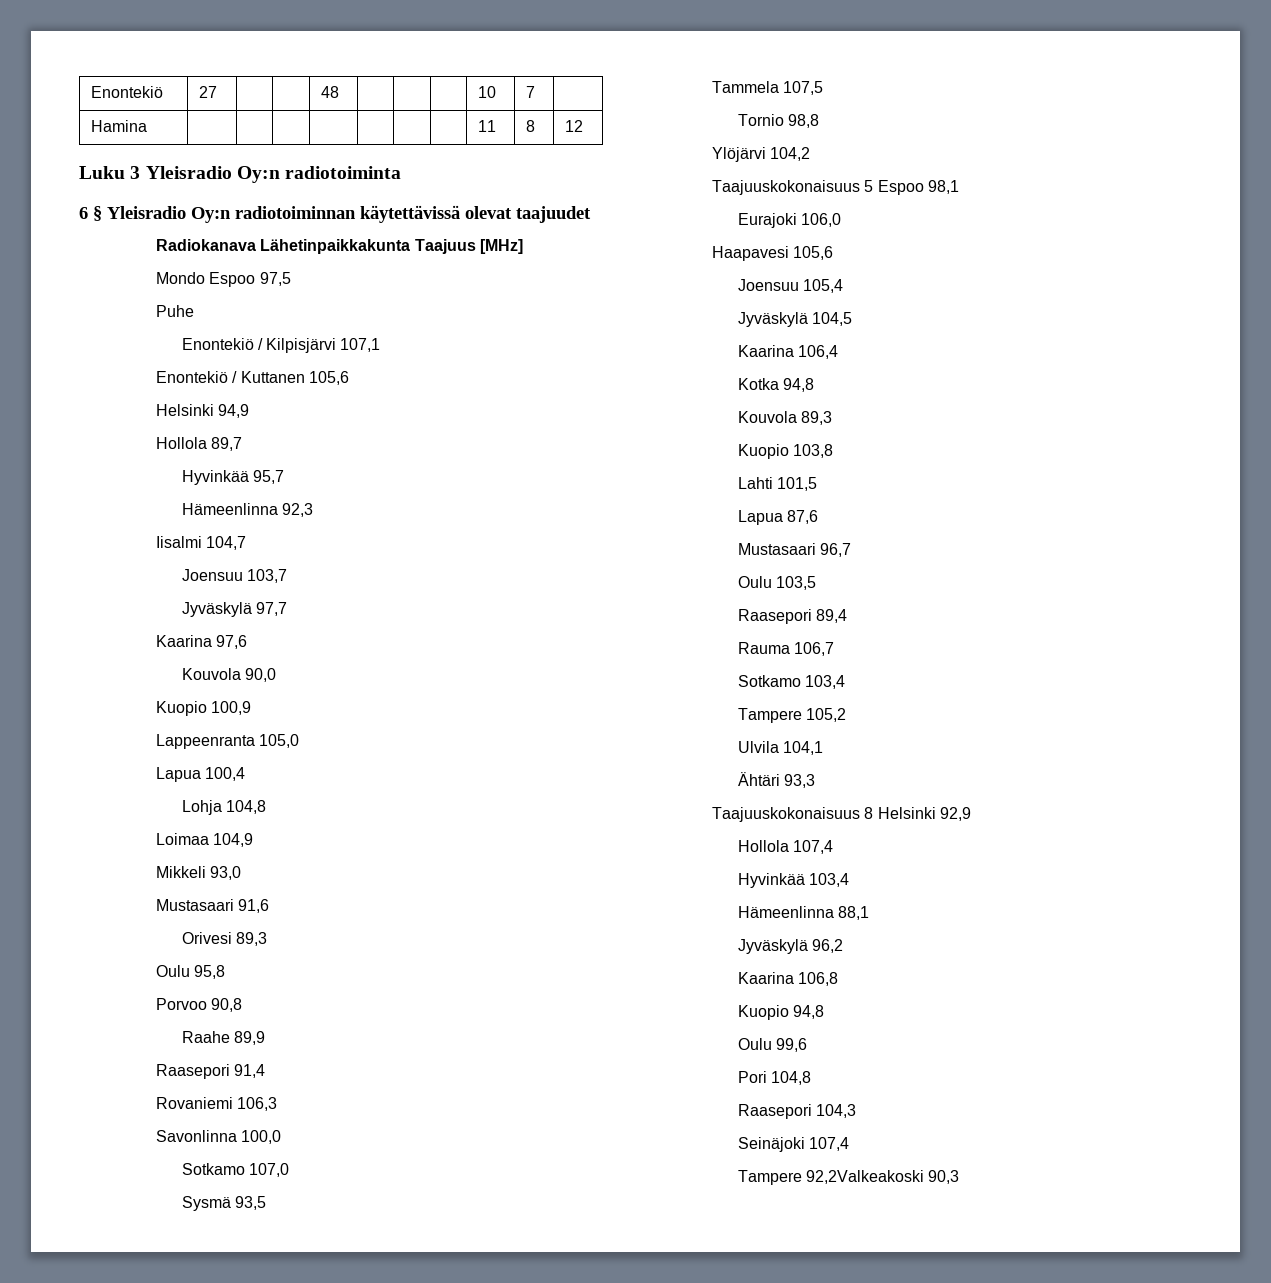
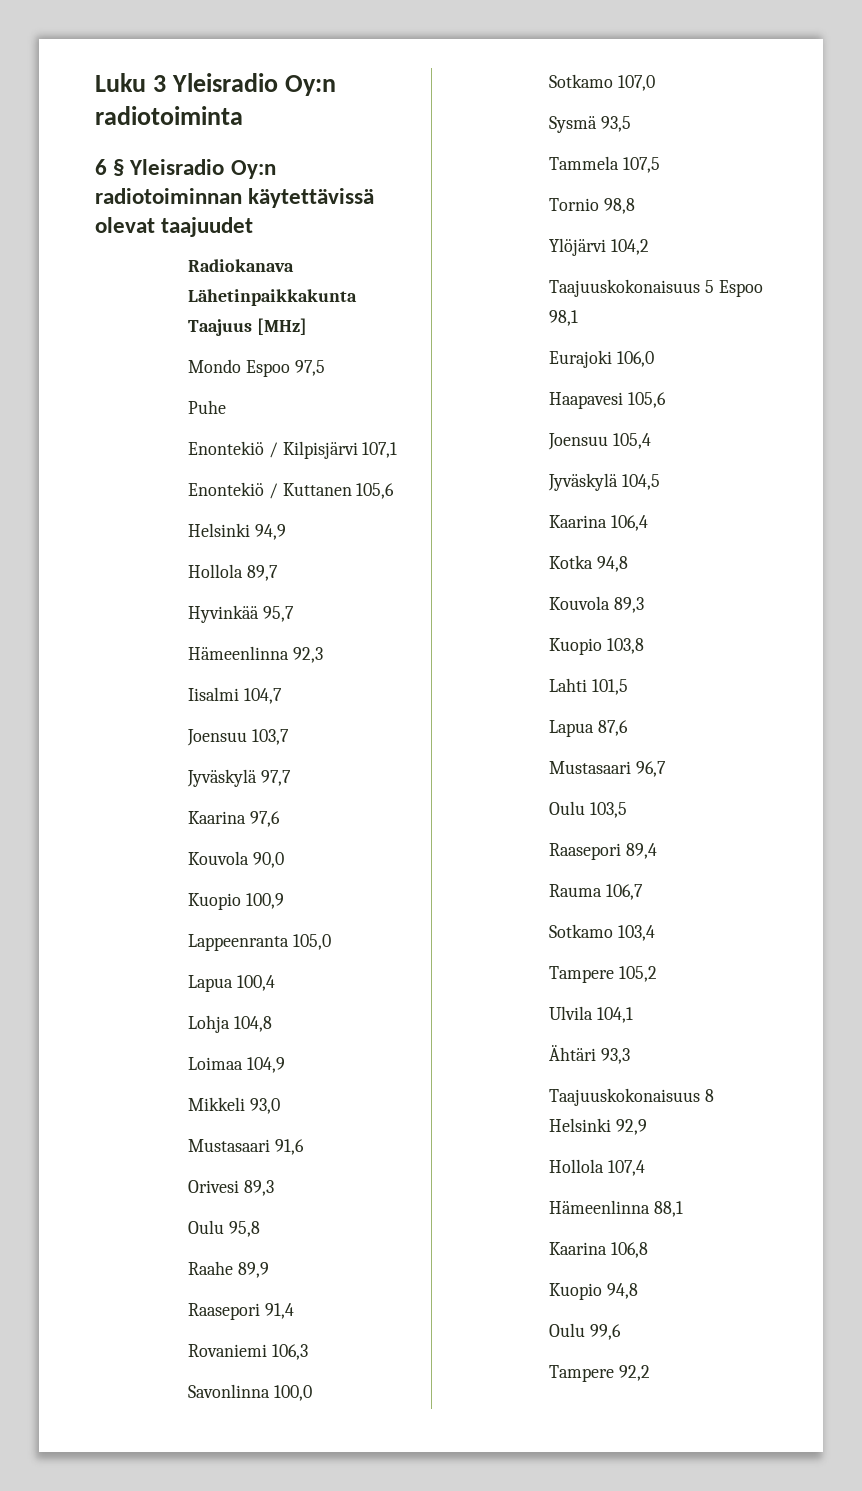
- Enontekiö | 27 | | | 48 | | | | 10 | 7 |
- Hamina | | | | | | | | 11 | 8 | 12
- Porvoo 90,8
- Hyvinkää 103,4
- Jyväskylä 96,2
- Pori 104,8
- Raasepori 104,3
- Seinäjoki 107,4
- Tampere 92,2Valkeakoski 90,3
+ Tampere 92,2

